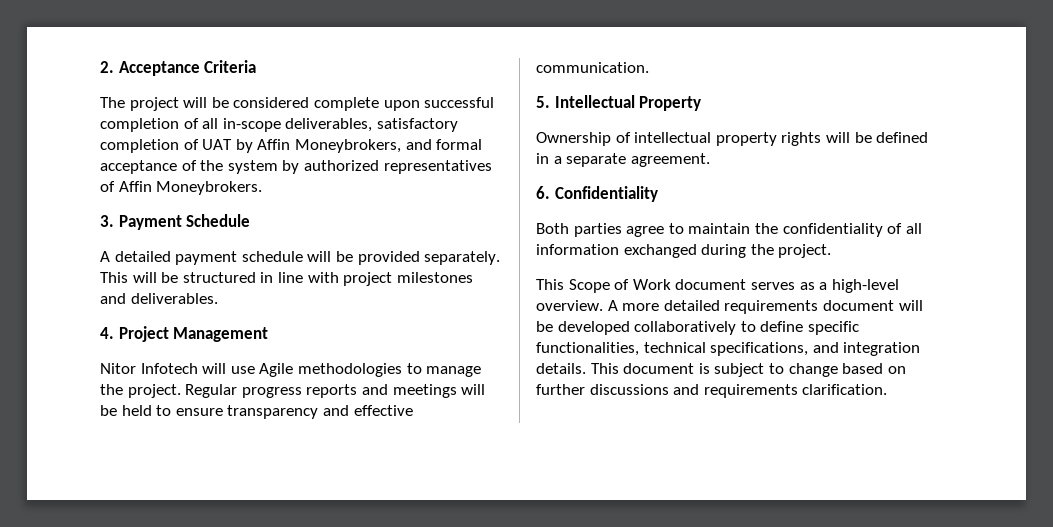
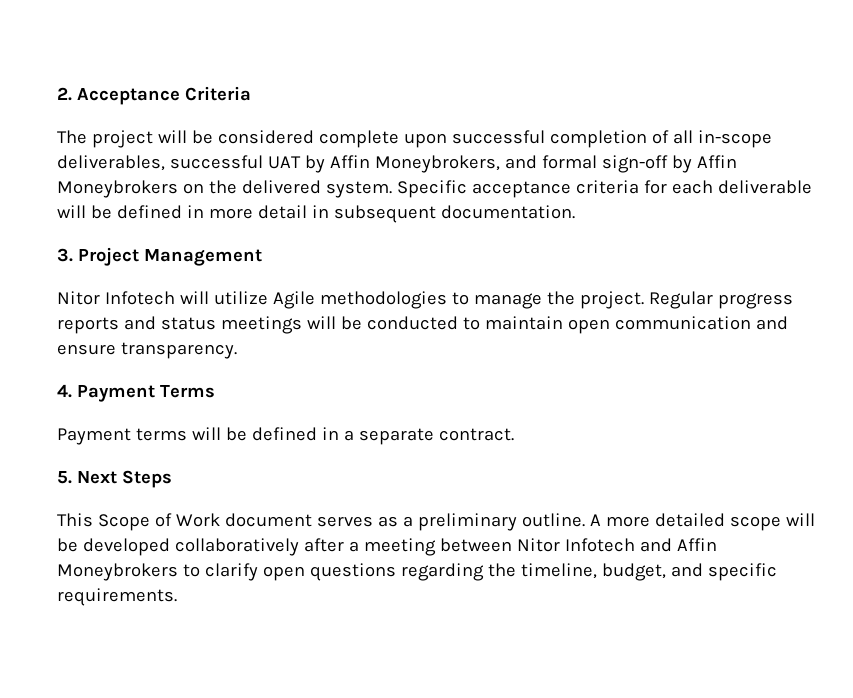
- The project will be considered complete upon successful completion of all in-scope deliverables, satisfactory completion of UAT by Affin Moneybrokers, and formal acceptance of the system by authorized representatives of Affin Moneybrokers.
- 3. Payment Schedule
- A detailed payment schedule will be provided separately. This will be structured in line with project milestones and deliverables.
- 4. Project Management
+ The project will be considered complete upon successful completion of all in-scope deliverables, successful UAT by Affin Moneybrokers, and formal sign-off by Affin Moneybrokers on the delivered system. Specific acceptance criteria for each deliverable will be defined in more detail in subsequent documentation.
+ 3. Project Management
- Nitor Infotech will use Agile methodologies to manage the project.
+ Nitor Infotech will utilize Agile methodologies to manage the project.
- Regular progress reports and meetings will be held to ensure transparency and effective communication.
- 5. Intellectual Property
- Ownership of intellectual property rights will be defined in a separate agreement.
- 6. Confidentiality
- Both parties agree to maintain the confidentiality of all information exchanged during the project.
+ Regular progress reports and status meetings will be conducted to maintain open communication and ensure transparency.
+ 4. Payment Terms
+ Payment terms will be defined in a separate contract.
+ 5. Next Steps
- This Scope of Work document serves as a high-level overview.
+ This Scope of Work document serves as a preliminary outline.
- A more detailed requirements document will be developed collaboratively to define specific functionalities, technical specifications, and integration details. This document is subject to change based on further discussions and requirements clarification.
+ A more detailed scope will be developed collaboratively after a meeting between Nitor Infotech and Affin Moneybrokers to clarify open questions regarding the timeline, budget, and specific requirements.

